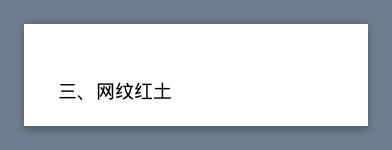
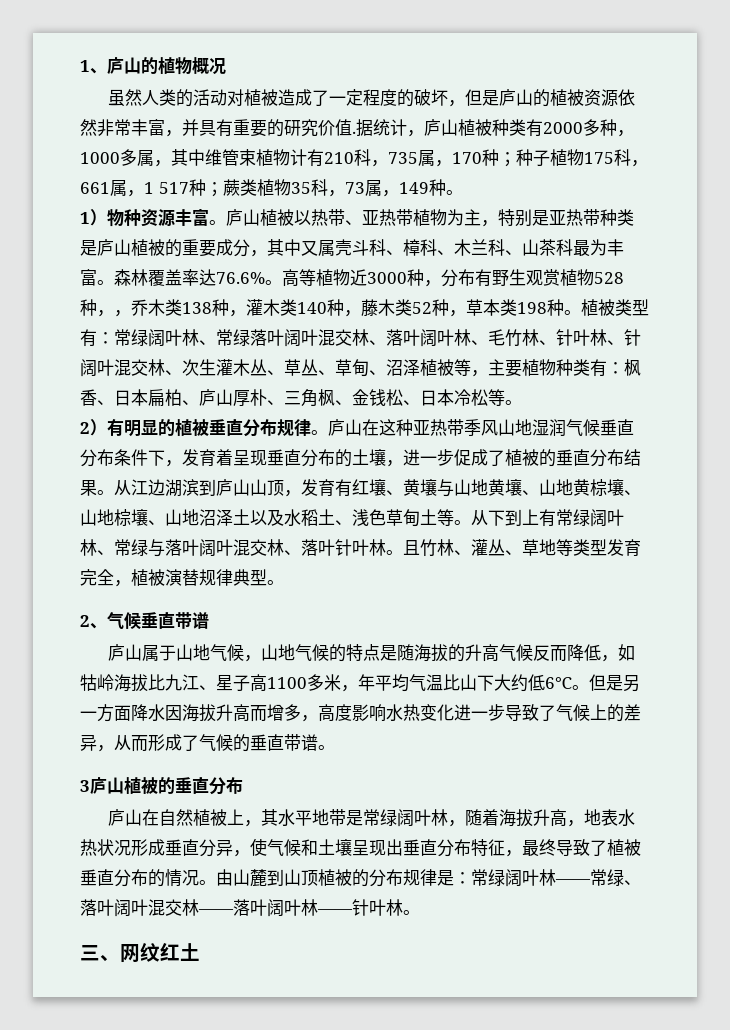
+ 1、庐山的植物概况
+ 虽然人类的活动对植被造成了一定程度的破坏，但是庐山的植被资源依然非常丰富，并具有重要的研究价值.据统计，庐山植被种类有2000多种，1000多属，其中维管束植物计有210科，735属，170种；种子植物175科，661属，1 517种；蕨类植物35科，73属，149种。
+ 1）物种资源丰富。庐山植被以热带、亚热带植物为主，特别是亚热带种类是庐山植被的重要成分，其中又属壳斗科、樟科、木兰科、山茶科最为丰富。森林覆盖率达76.6%。高等植物近3000种，分布有野生观赏植物528种，，乔木类138种，灌木类140种，藤木类52种，草本类198种。植被类型有：常绿阔叶林、常绿落叶阔叶混交林、落叶阔叶林、毛竹林、针叶林、针阔叶混交林、次生灌木丛、草丛、草甸、沼泽植被等，主要植物种类有：枫香、日本扁柏、庐山厚朴、三角枫、金钱松、日本冷松等。
+ 2）有明显的植被垂直分布规律。庐山在这种亚热带季风山地湿润气候垂直分布条件下，发育着呈现垂直分布的土壤，进一步促成了植被的垂直分布结果。从江边湖滨到庐山山顶，发育有红壤、黄壤与山地黄壤、山地黄棕壤、山地棕壤、山地沼泽土以及水稻土、浅色草甸土等。从下到上有常绿阔叶林、常绿与落叶阔叶混交林、落叶针叶林。且竹林、灌丛、草地等类型发育完全，植被演替规律典型。
+ 2、气候垂直带谱
+ 庐山属于山地气候，山地气候的特点是随海拔的升高气候反而降低，如牯岭海拔比九江、星子高1100多米，年平均气温比山下大约低6℃。但是另一方面降水因海拔升高而增多，高度影响水热变化进一步导致了气候上的差异，从而形成了气候的垂直带谱。
+ 3庐山植被的垂直分布
+ 庐山在自然植被上，其水平地带是常绿阔叶林，随着海拔升高，地表水热状况形成垂直分异，使气候和土壤呈现出垂直分布特征，最终导致了植被垂直分布的情况。由山麓到山顶植被的分布规律是：常绿阔叶林——常绿、落叶阔叶混交林——落叶阔叶林——针叶林。

